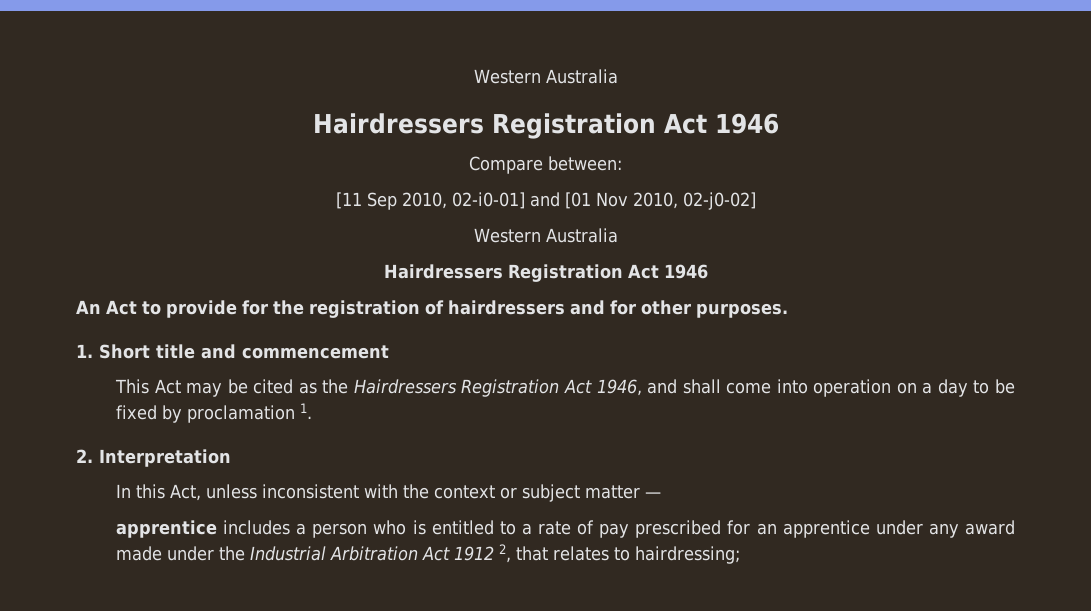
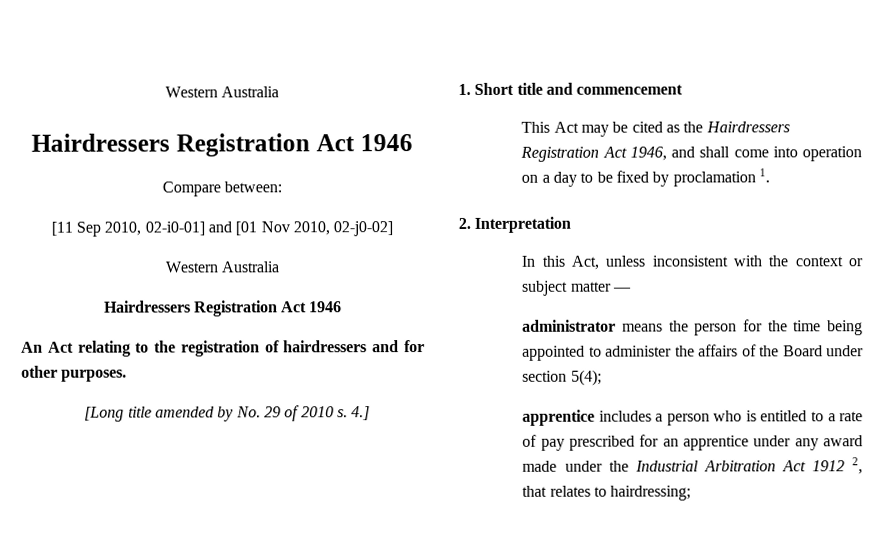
- An Act to provide for the registration of hairdressers and for other purposes.
+ An Act relating to the registration of hairdressers and for other purposes.
+ [Long title amended by No. 29 of 2010 s. 4.]
+ administrator means the person for the time being appointed to administer the affairs of the Board under section 5(4);

